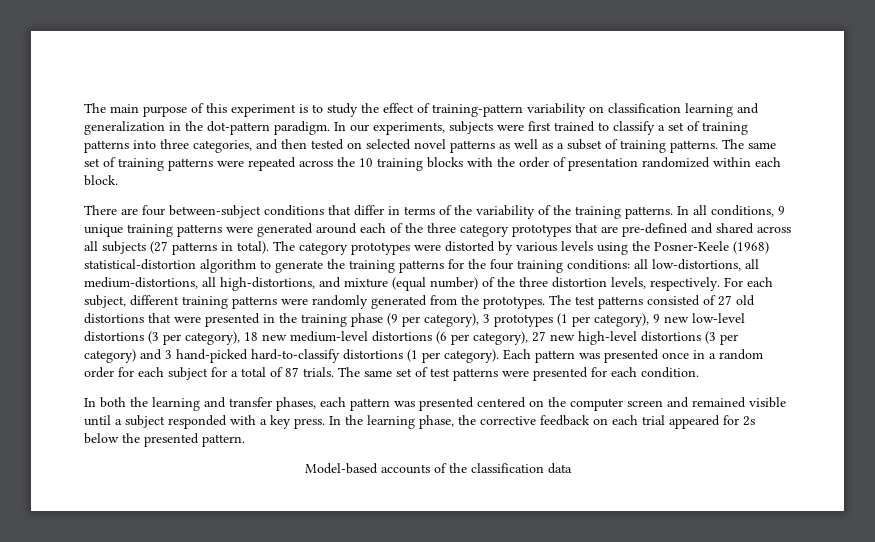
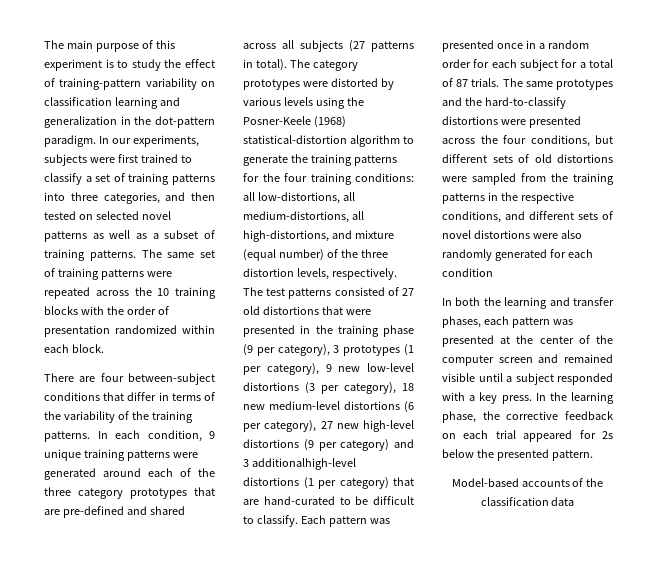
- In all conditions, 9 unique training patterns were generated around each of the three category prototypes that are pre-defined and shared across all subjects (27 patterns in total).
+ In each condition, 9 unique training patterns were generated around each of the three category prototypes that are pre-defined and shared across all subjects (27 patterns in total).
- For each subject, different training patterns were randomly generated from the prototypes.
- The test patterns consisted of 27 old distortions that were presented in the training phase (9 per category), 3 prototypes (1 per category), 9 new low-level distortions (3 per category), 18 new medium-level distortions (6 per category), 27 new high-level distortions (3 per category) and 3 hand-picked hard-to-classify distortions (1 per category).
+ The test patterns consisted of 27 old distortions that were presented in the training phase (9 per category), 3 prototypes (1 per category), 9 new low-level distortions (3 per category), 18 new medium-level distortions (6 per category), 27 new high-level distortions (9 per category) and 3 additionalhigh-level distortions (1 per category) that are hand-curated to be difficult to classify.
- The same set of test patterns were presented for each condition.
+ The same prototypes and the hard-to-classify distortions were presented across the four conditions, but different sets of old distortions were sampled from the training patterns in the respective conditions, and different sets of novel distortions were also randomly generated for each condition
- In both the learning and transfer phases, each pattern was presented centered on the computer screen and remained visible until a subject responded with a key press.
+ In both the learning and transfer phases, each pattern was presented at the center of the computer screen and remained visible until a subject responded with a key press.

